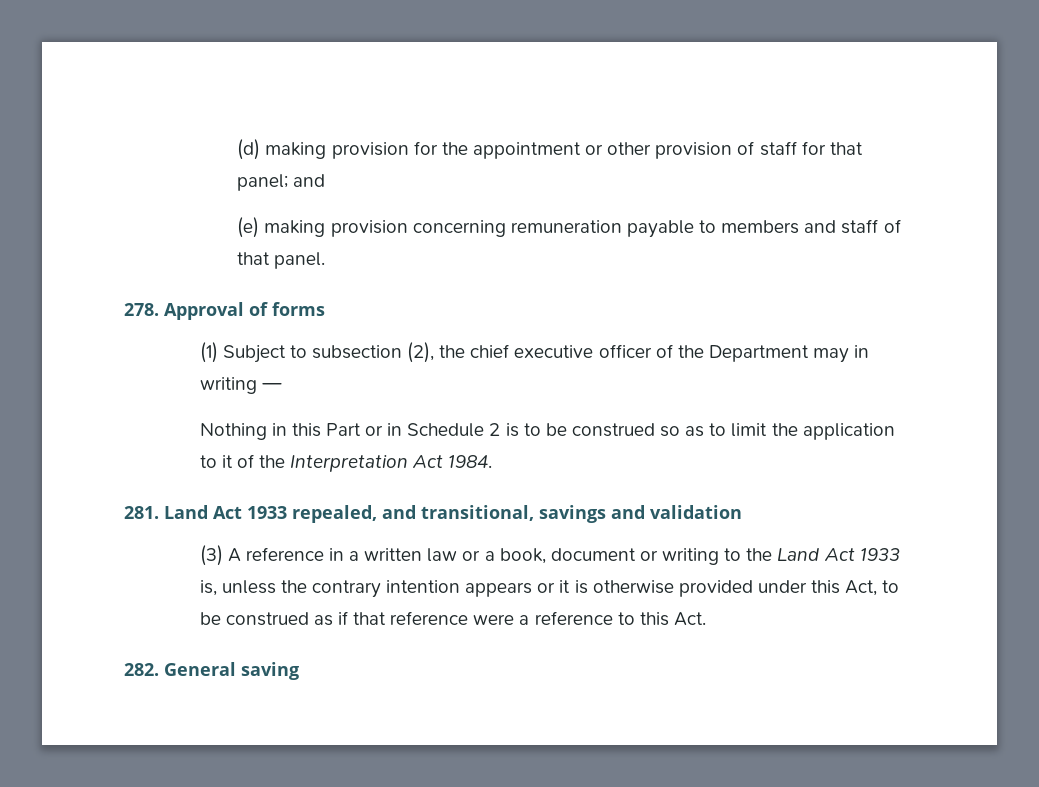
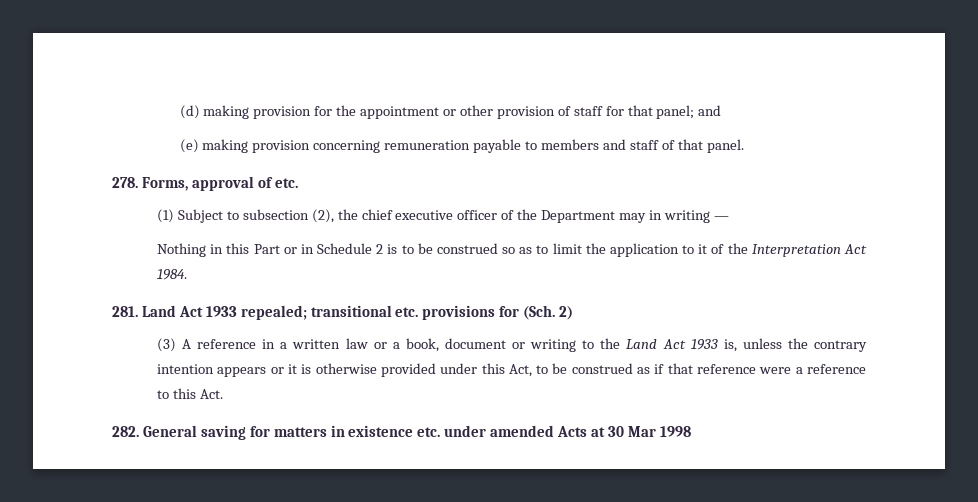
- 278. Approval of forms
+ 278. Forms, approval of etc.
- 281. Land Act 1933 repealed, and transitional, savings and validation
+ 281. Land Act 1933 repealed; transitional etc. provisions for (Sch. 2)
- 282. General saving
+ 282. General saving for matters in existence etc. under amended Acts at 30 Mar 1998

